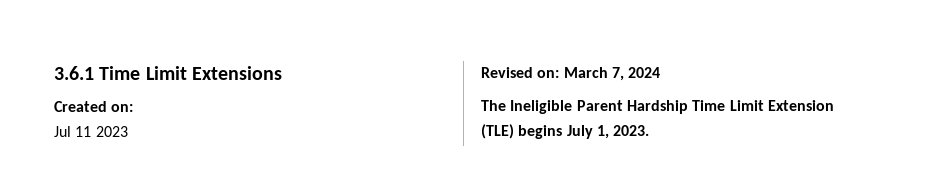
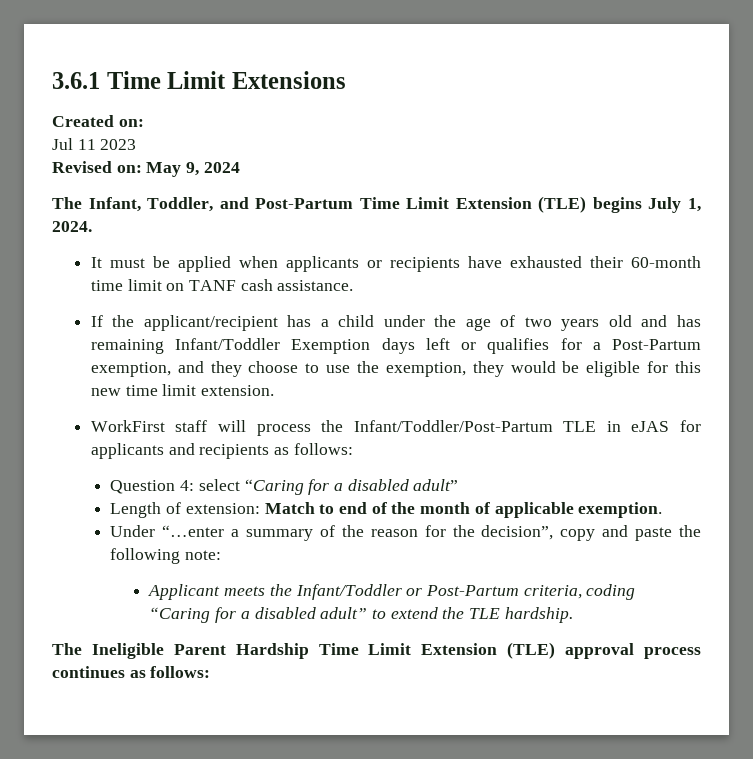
- Revised on: March 7, 2024
+ Revised on: May 9, 2024
+ The Infant, Toddler, and Post-Partum Time Limit Extension (TLE) begins July 1, 2024.
+ It must be applied when applicants or recipients have exhausted their 60-month time limit on TANF cash assistance.
+ If the applicant/recipient has a child under the age of two years old and has remaining Infant/Toddler Exemption days left or qualifies for a Post-Partum exemption, and they choose to use the exemption, they would be eligible for this new time limit extension.
+ WorkFirst staff will process the Infant/Toddler/Post-Partum TLE in eJAS for applicants and recipients as follows:
+ Question 4: select “Caring for a disabled adult”
+ Length of extension: Match to end of the month of applicable exemption.
+ Under “…enter a summary of the reason for the decision”, copy and paste the following note:
+ Applicant meets the Infant/Toddler or Post-Partum criteria, coding “Caring for a disabled adult” to extend the TLE hardship.
- The Ineligible Parent Hardship Time Limit Extension (TLE) begins July 1, 2023.
+ The Ineligible Parent Hardship Time Limit Extension (TLE) approval process continues as follows:

